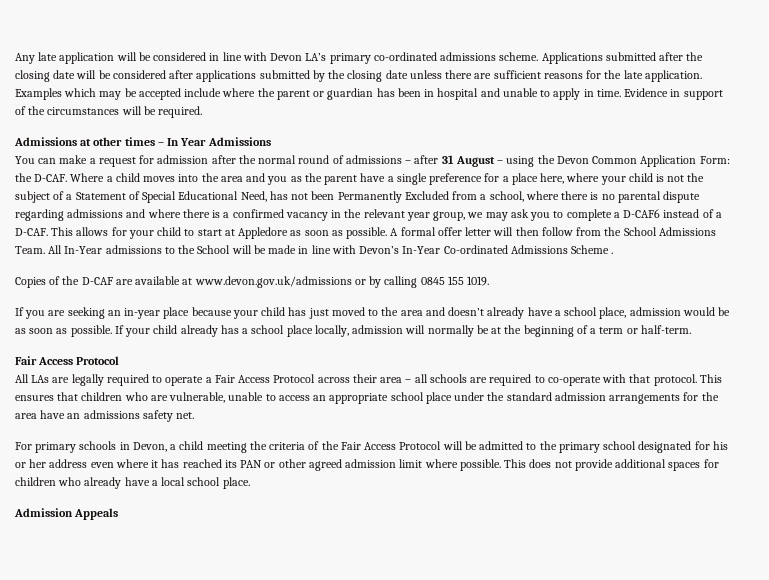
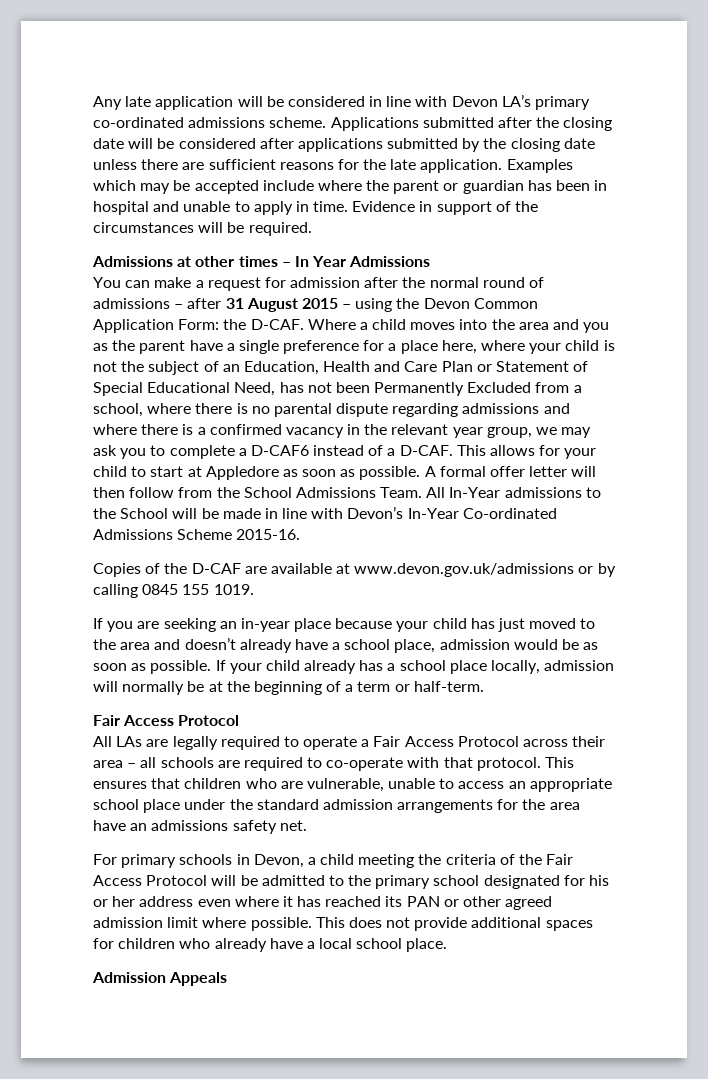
- You can make a request for admission after the normal round of admissions – after 31 August – using the Devon Common Application Form: the D-CAF.
+ You can make a request for admission after the normal round of admissions – after 31 August 2015 – using the Devon Common Application Form: the D-CAF.
- Where a child moves into the area and you as the parent have a single preference for a place here, where your child is not the subject of a Statement of Special Educational Need, has not been Permanently Excluded from a school, where there is no parental dispute regarding admissions and where there is a confirmed vacancy in the relevant year group, we may ask you to complete a D-CAF6 instead of a D-CAF.
+ Where a child moves into the area and you as the parent have a single preference for a place here, where your child is not the subject of an Education, Health and Care Plan or Statement of Special Educational Need, has not been Permanently Excluded from a school, where there is no parental dispute regarding admissions and where there is a confirmed vacancy in the relevant year group, we may ask you to complete a D-CAF6 instead of a D-CAF.
- All In-Year admissions to the School will be made in line with Devon’s In-Year Co-ordinated Admissions Scheme .
+ All In-Year admissions to the School will be made in line with Devon’s In-Year Co-ordinated Admissions Scheme 2015-16.

